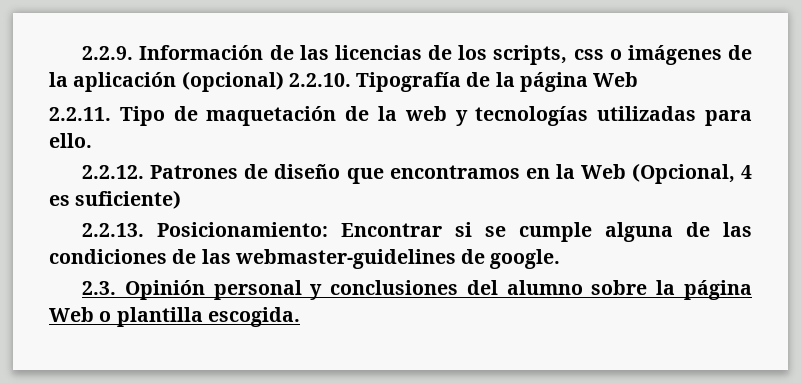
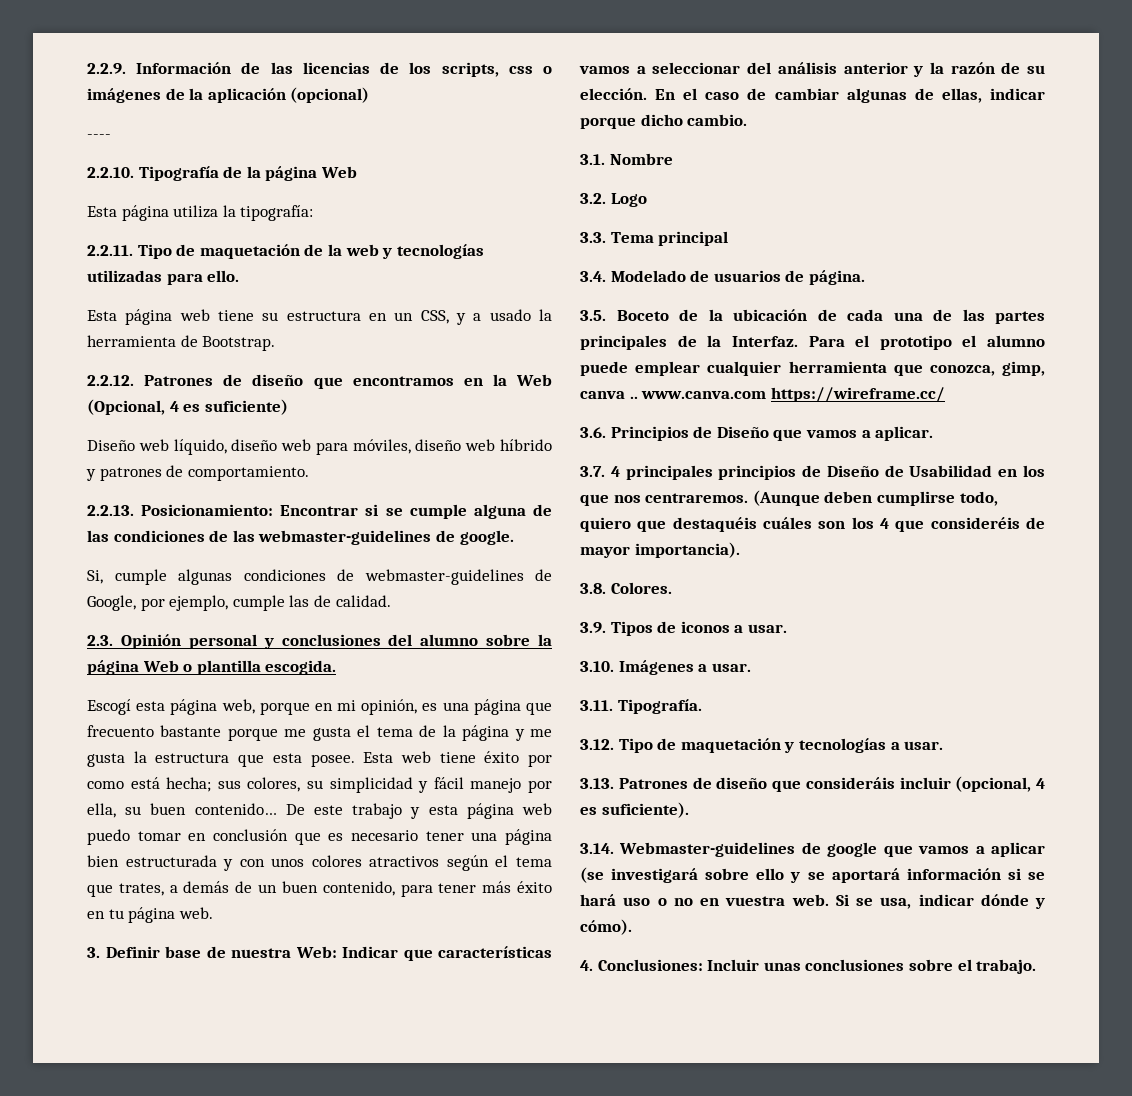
- 2.2.9. Información de las licencias de los scripts, css o imágenes de la aplicación (opcional) 2.2.10. Tipografía de la página Web
+ 2.2.9. Información de las licencias de los scripts, css o imágenes de la aplicación (opcional)
+ ----
+ 2.2.10. Tipografía de la página Web
+ Esta página utiliza la tipografía:
+ Esta página web tiene su estructura en un CSS, y a usado la herramienta de Bootstrap.
+ Diseño web líquido, diseño web para móviles, diseño web híbrido y patrones de comportamiento.
+ Si, cumple algunas condiciones de webmaster-guidelines de Google, por ejemplo, cumple las de calidad.
+ Escogí esta página web, porque en mi opinión, es una página que frecuento bastante porque me gusta el tema de la página y me gusta la estructura que esta posee. Esta web tiene éxito por como está hecha; sus colores, su simplicidad y fácil manejo por ella, su buen contenido… De este trabajo y esta página web puedo tomar en conclusión que es necesario tener una página bien estructurada y con unos colores atractivos según el tema que trates, a demás de un buen contenido, para tener más éxito en tu página web.
+ 3. Definir base de nuestra Web: Indicar que características vamos a seleccionar del análisis anterior y la razón de su elección. En el caso de cambiar algunas de ellas, indicar porque dicho cambio.
+ 3.1. Nombre
+ 3.2. Logo
+ 3.3. Tema principal
+ 3.4. Modelado de usuarios de página.
+ 3.5. Boceto de la ubicación de cada una de las partes principales de la Interfaz. Para el prototipo el alumno puede emplear cualquier herramienta que conozca, gimp, canva .. www.canva.com https://wireframe.cc/
+ 3.6. Principios de Diseño que vamos a aplicar.
+ 3.7. 4 principales principios de Diseño de Usabilidad en los que nos centraremos. (Aunque deben cumplirse todo, quiero que destaquéis cuáles son los 4 que consideréis de mayor importancia).
+ 3.8. Colores.
+ 3.9. Tipos de iconos a usar.
+ 3.10. Imágenes a usar.
+ 3.11. Tipografía.
+ 3.12. Tipo de maquetación y tecnologías a usar.
+ 3.13. Patrones de diseño que consideráis incluir (opcional, 4 es suficiente).
+ 3.14. Webmaster-guidelines de google que vamos a aplicar (se investigará sobre ello y se aportará información si se hará uso o no en vuestra web. Si se usa, indicar dónde y cómo).
+ 4. Conclusiones: Incluir unas conclusiones sobre el trabajo.

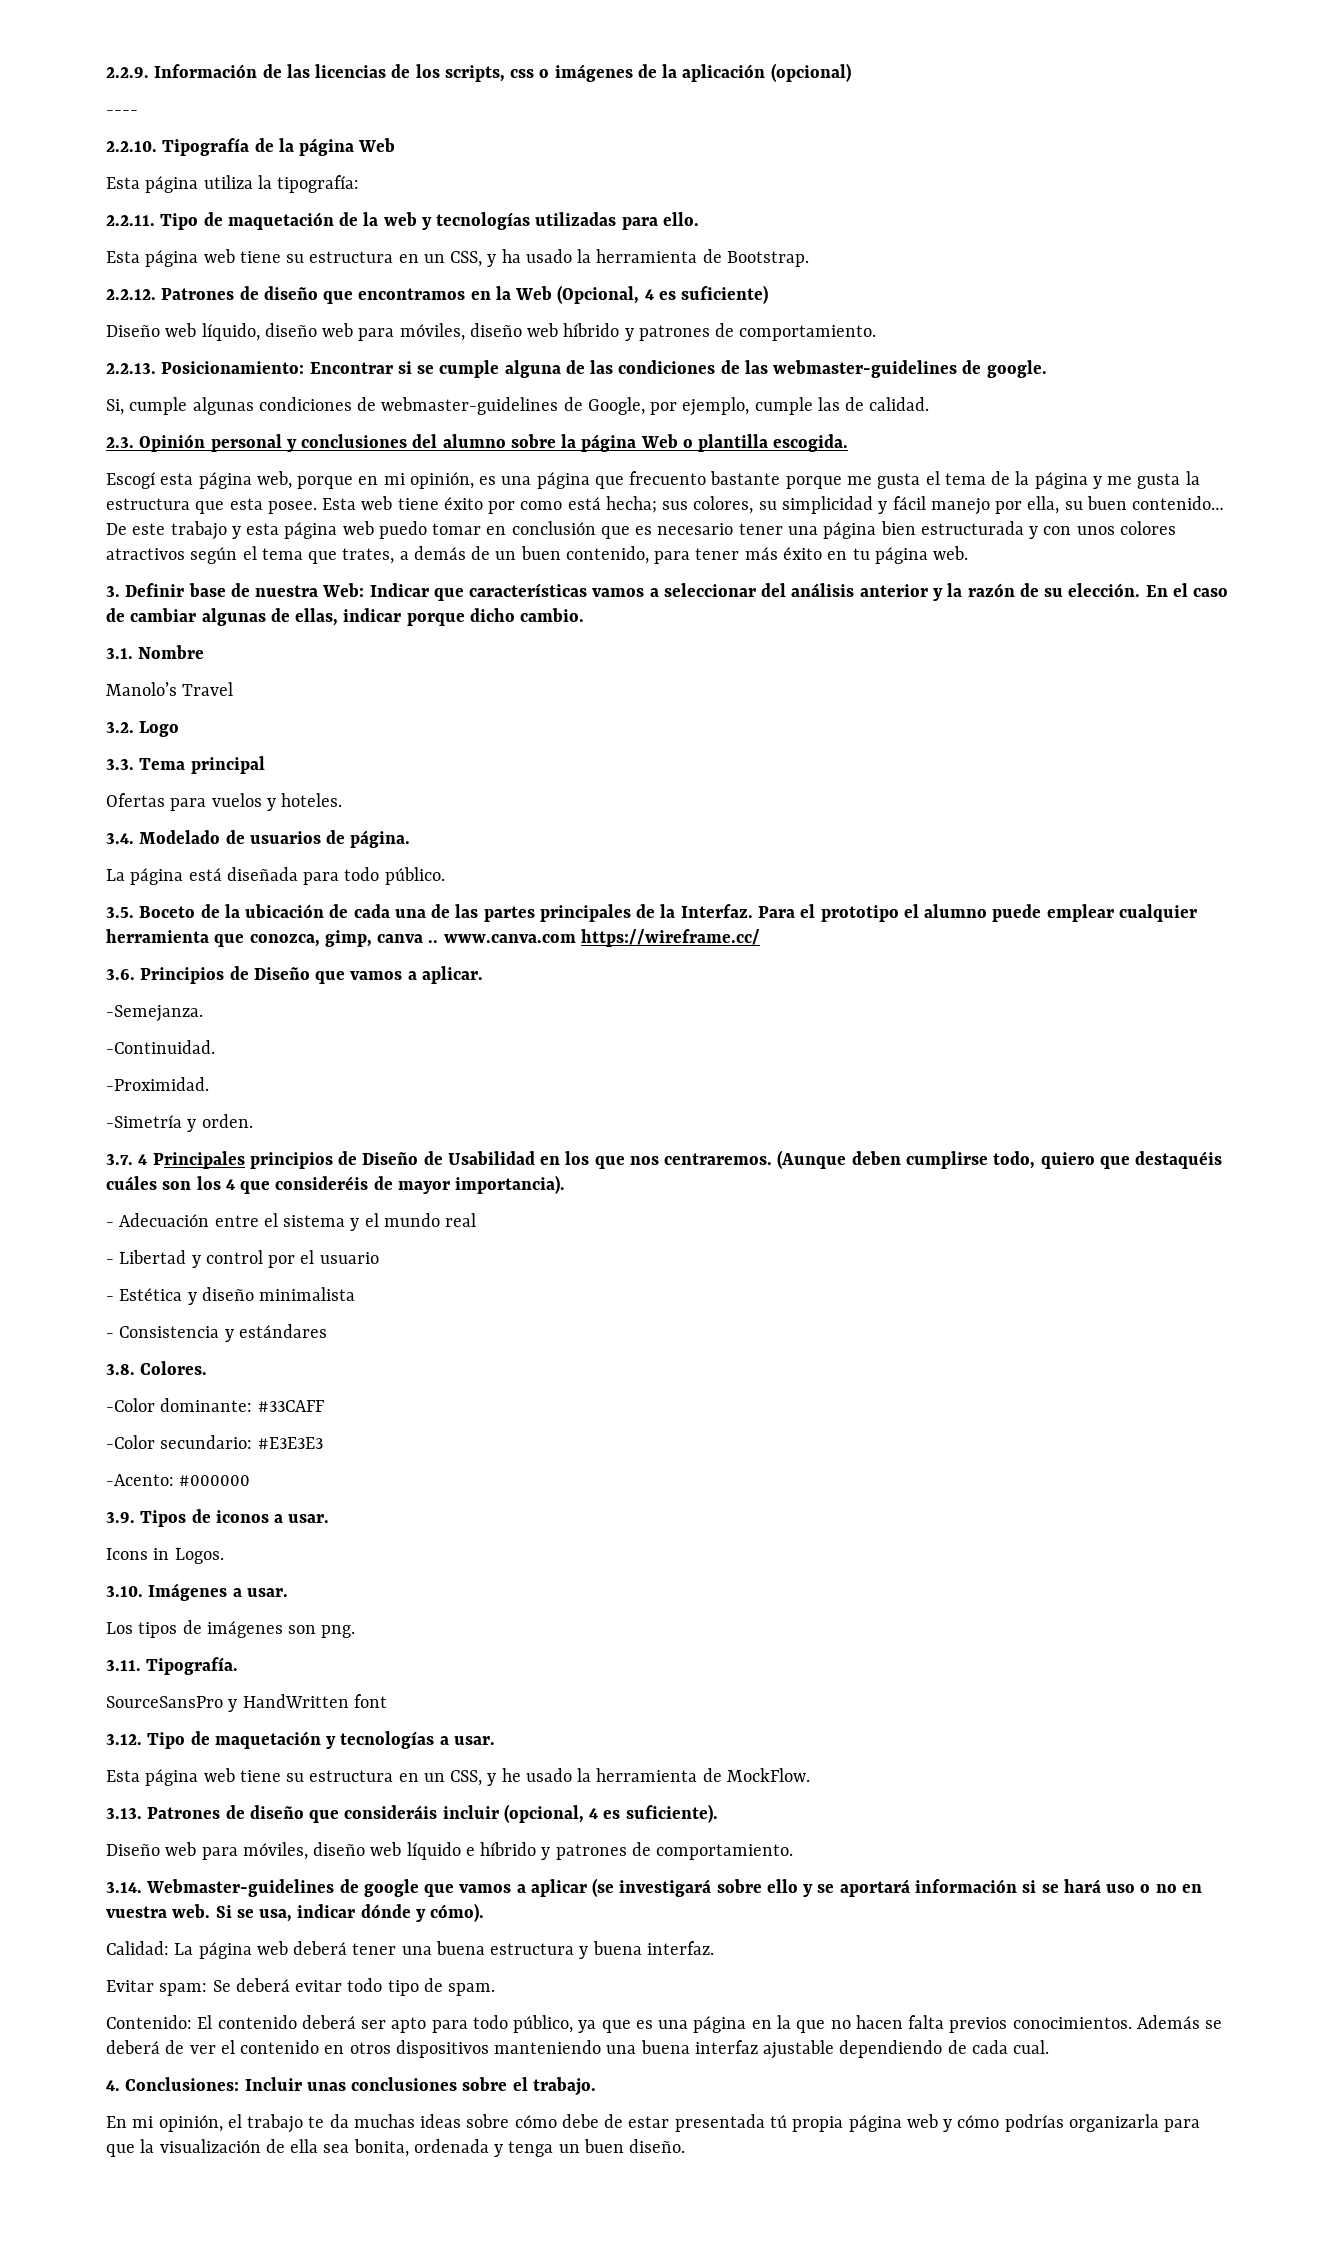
- Esta página web tiene su estructura en un CSS, y a usado la herramienta de Bootstrap.
+ Esta página web tiene su estructura en un CSS, y ha usado la herramienta de Bootstrap.
+ Manolo’s Travel
+ Ofertas para vuelos y hoteles.
+ La página está diseñada para todo público.
+ -Semejanza.
+ -Continuidad.
+ -Proximidad.
+ -Simetría y orden.
- 3.7. 4 principales principios de Diseño de Usabilidad en los que nos centraremos.
+ 3.7. 4 Principales principios de Diseño de Usabilidad en los que nos centraremos.
+ - Adecuación entre el sistema y el mundo real
+ - Libertad y control por el usuario
+ - Estética y diseño minimalista
+ - Consistencia y estándares
  3.8. Colores.
+ -Color dominante: #33CAFF
+ -Color secundario: #E3E3E3
+ -Acento: #000000
+ Icons in Logos.
+ Los tipos de imágenes son png.
  3.11. Tipografía.
+ SourceSansPro y HandWritten font
+ Esta página web tiene su estructura en un CSS, y he usado la herramienta de MockFlow.
+ Diseño web para móviles, diseño web líquido e híbrido y patrones de comportamiento.
+ Calidad: La página web deberá tener una buena estructura y buena interfaz.
+ Evitar spam: Se deberá evitar todo tipo de spam.
+ Contenido: El contenido deberá ser apto para todo público, ya que es una página en la que no hacen falta previos conocimientos. Además se deberá de ver el contenido en otros dispositivos manteniendo una buena interfaz ajustable dependiendo de cada cual.
+ En mi opinión, el trabajo te da muchas ideas sobre cómo debe de estar presentada tú propia página web y cómo podrías organizarla para que la visualización de ella sea bonita, ordenada y tenga un buen diseño.

